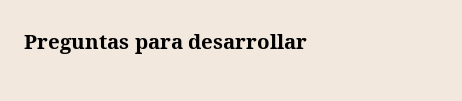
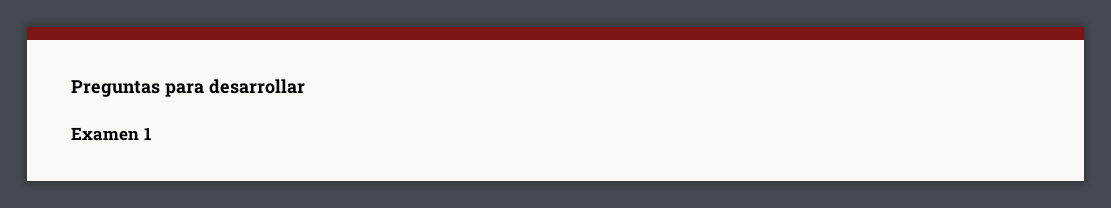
+ Examen 1

